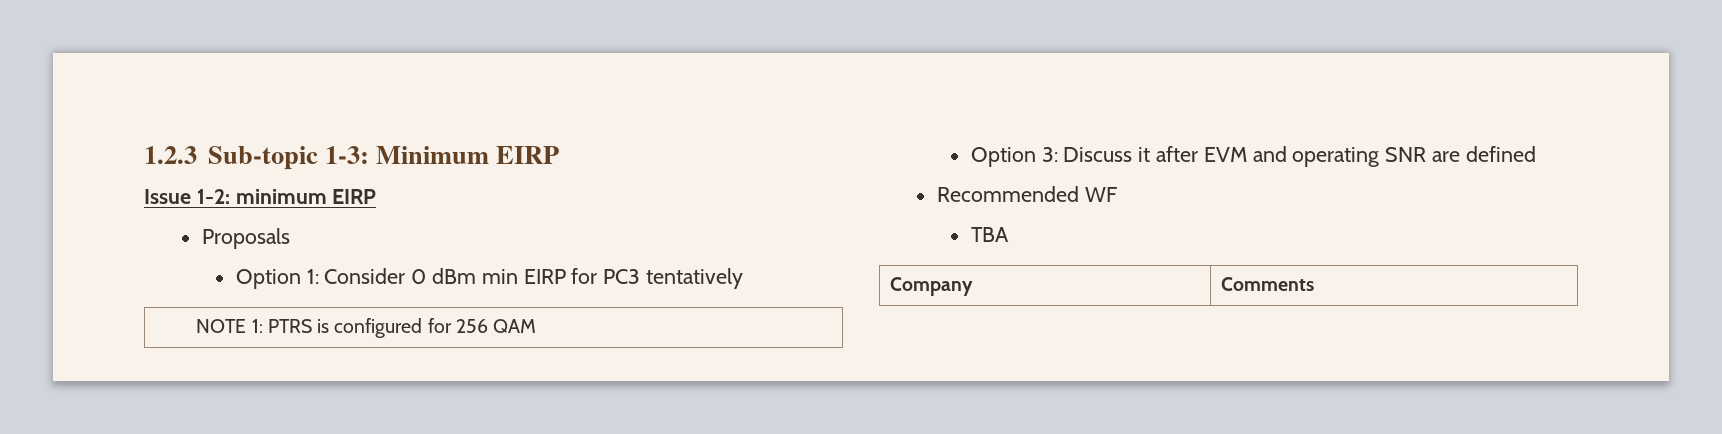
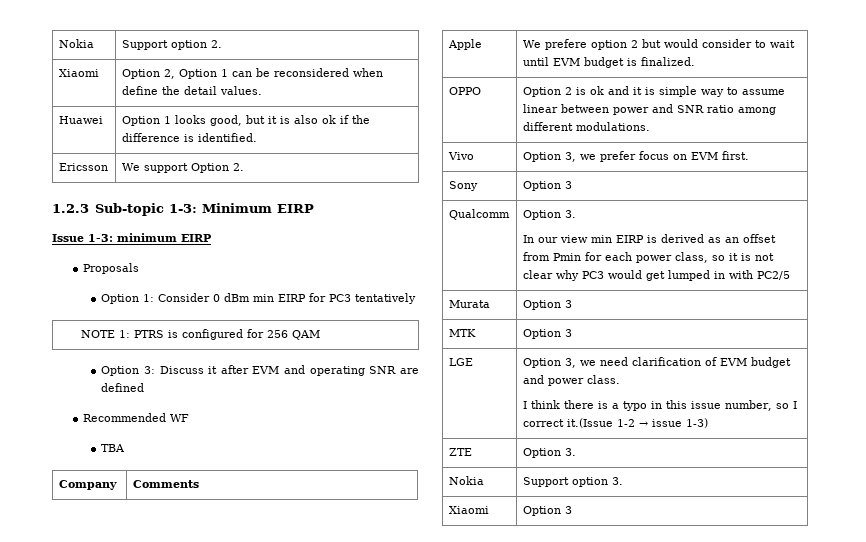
+ Nokia | Support option 2.
+ Xiaomi | Option 2, Option 1 can be reconsidered when define the detail values.
+ Huawei | Option 1 looks good, but it is also ok if the difference is identified.
+ Ericsson | We support Option 2.
- Issue 1-2: minimum EIRP
+ Issue 1-3: minimum EIRP
+ Apple | We prefere option 2 but would consider to wait until EVM budget is finalized.
+ OPPO | Option 2 is ok and it is simple way to assume linear between power and SNR ratio among different modulations.
+ Vivo | Option 3, we prefer focus on EVM first.
+ Sony | Option 3
+ Qualcomm | Option 3.
+ In our view min EIRP is derived as an offset from Pmin for each power class, so it is not clear why PC3 would get lumped in with PC2/5
+ Murata | Option 3
+ MTK | Option 3
+ LGE | Option 3, we need clarification of EVM budget and power class.
+ I think there is a typo in this issue number, so I correct it.(Issue 1-2 → issue 1-3)
+ ZTE | Option 3.
+ Nokia | Support option 3.
+ Xiaomi | Option 3

